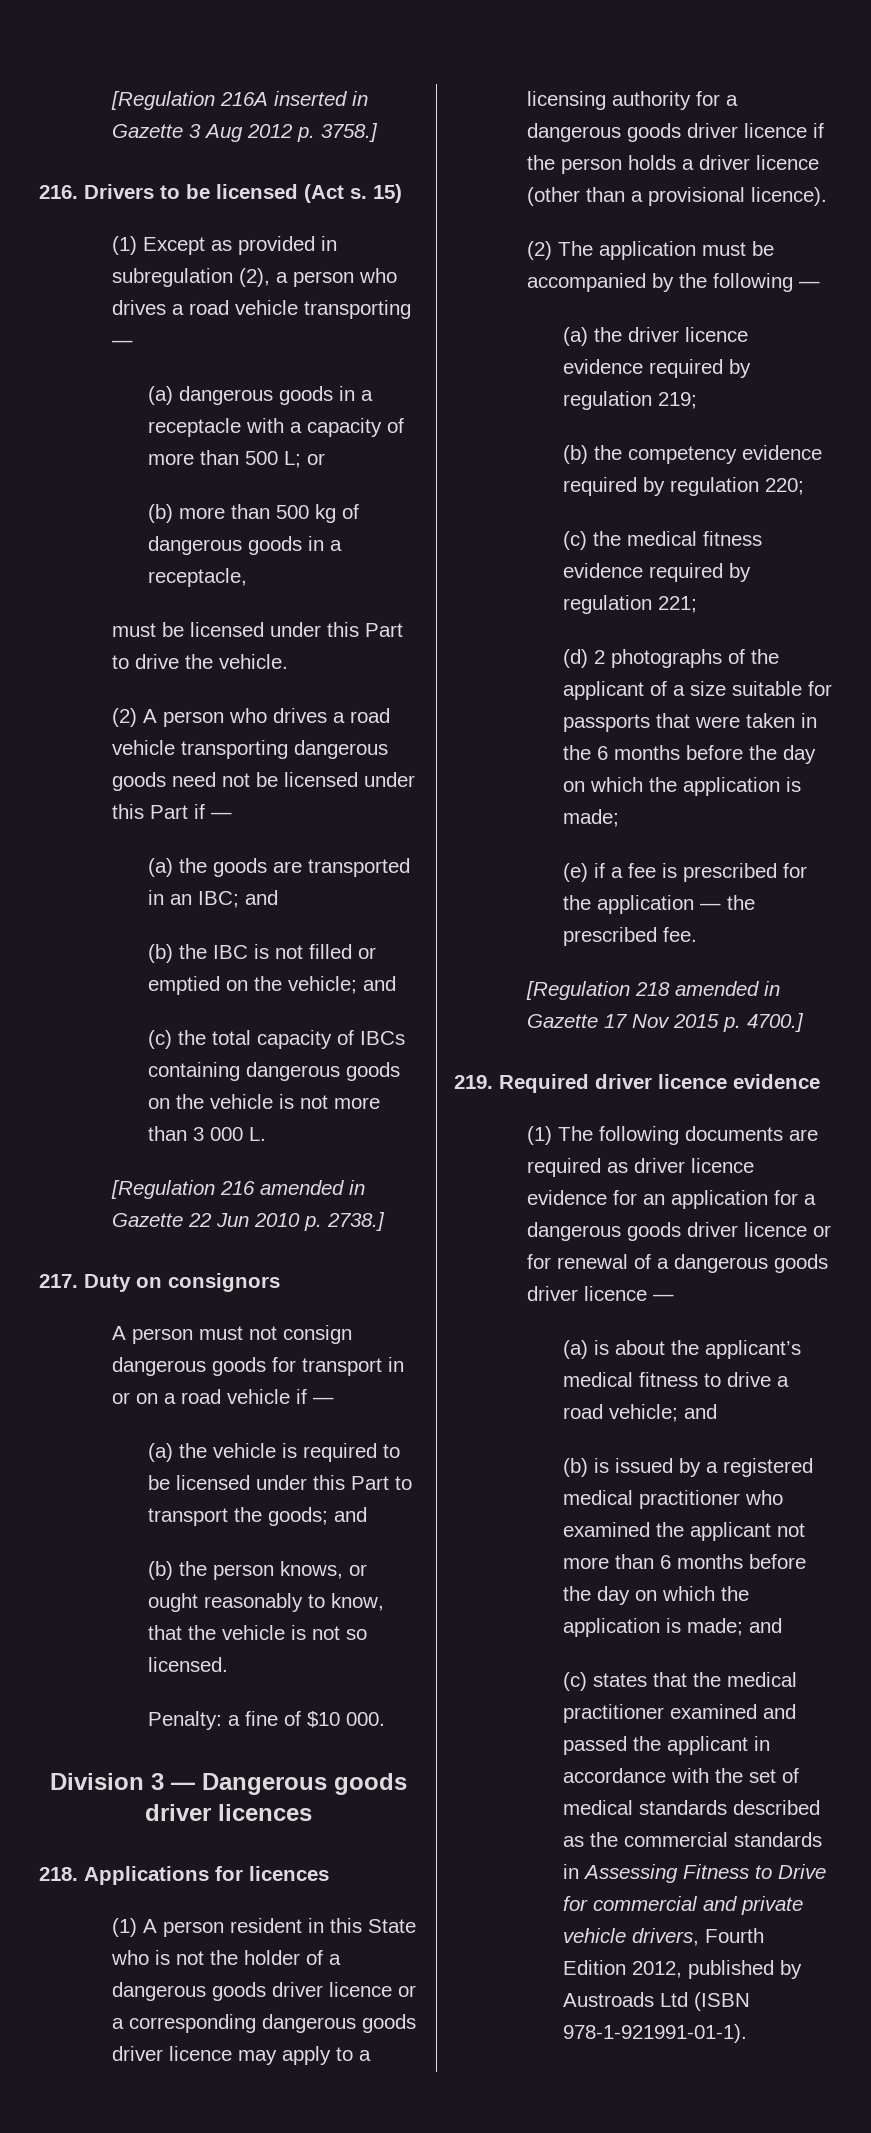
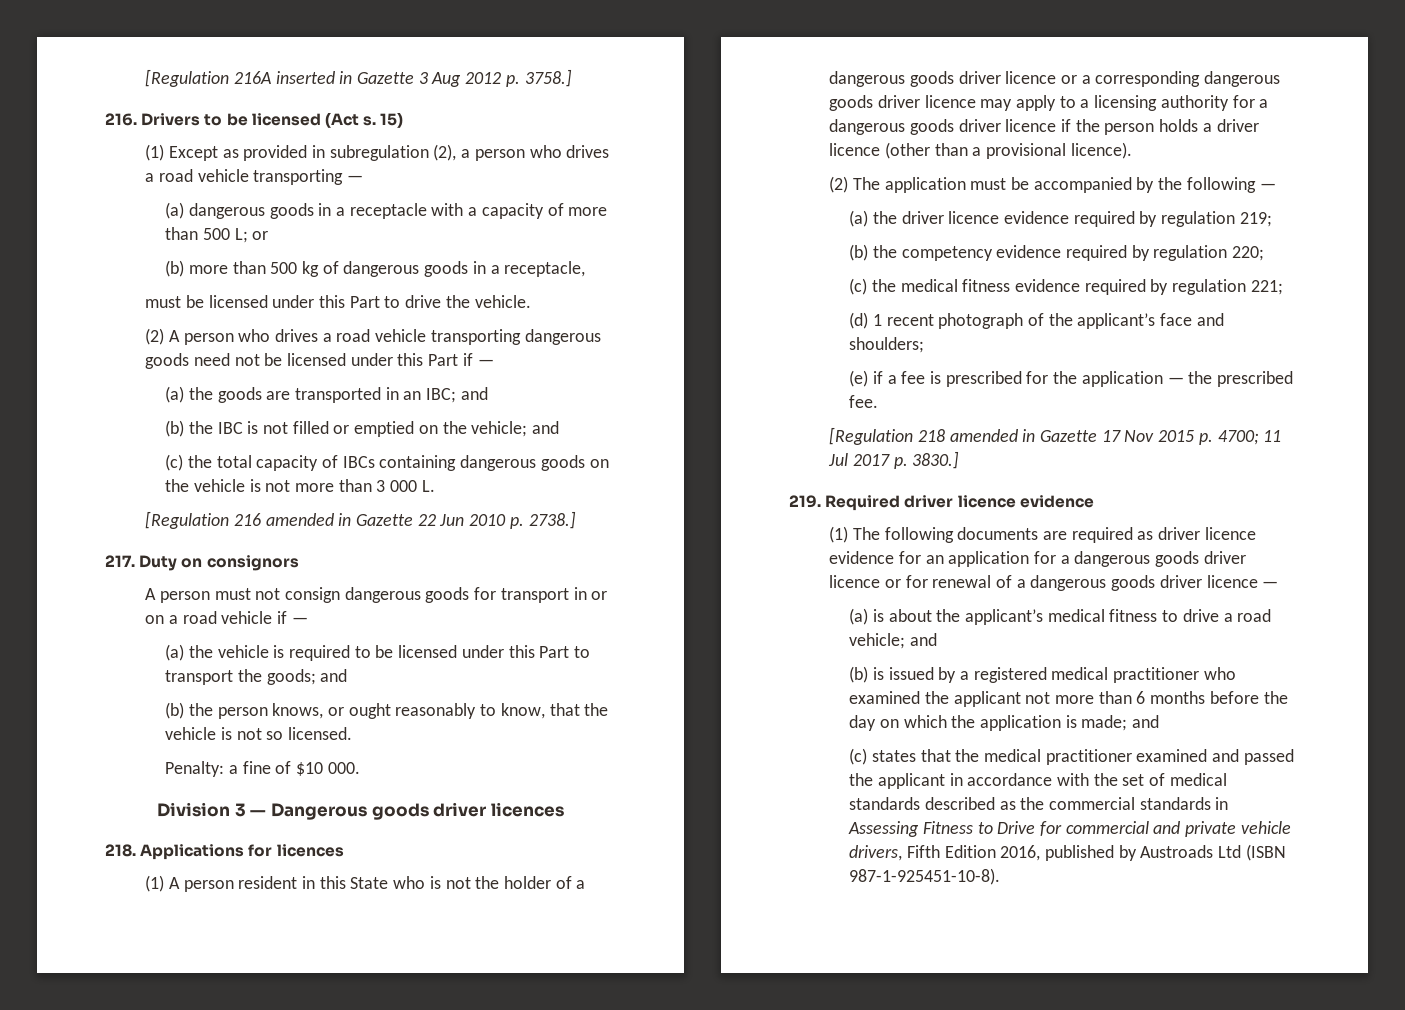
- (d) 2 photographs of the applicant of a size suitable for passports that were taken in the 6 months before the day on which the application is made;
+ (d) 1 recent photograph of the applicant’s face and shoulders;
- [Regulation 218 amended in Gazette 17 Nov 2015 p. 4700.]
+ [Regulation 218 amended in Gazette 17 Nov 2015 p. 4700; 11 Jul 2017 p. 3830.]
- (c) states that the medical practitioner examined and passed the applicant in accordance with the set of medical standards described as the commercial standards in Assessing Fitness to Drive for commercial and private vehicle drivers, Fourth Edition 2012, published by Austroads Ltd (ISBN 978-1-921991-01-1).
+ (c) states that the medical practitioner examined and passed the applicant in accordance with the set of medical standards described as the commercial standards in Assessing Fitness to Drive for commercial and private vehicle drivers, Fifth Edition 2016, published by Austroads Ltd (ISBN 987-1-925451-10-8).

